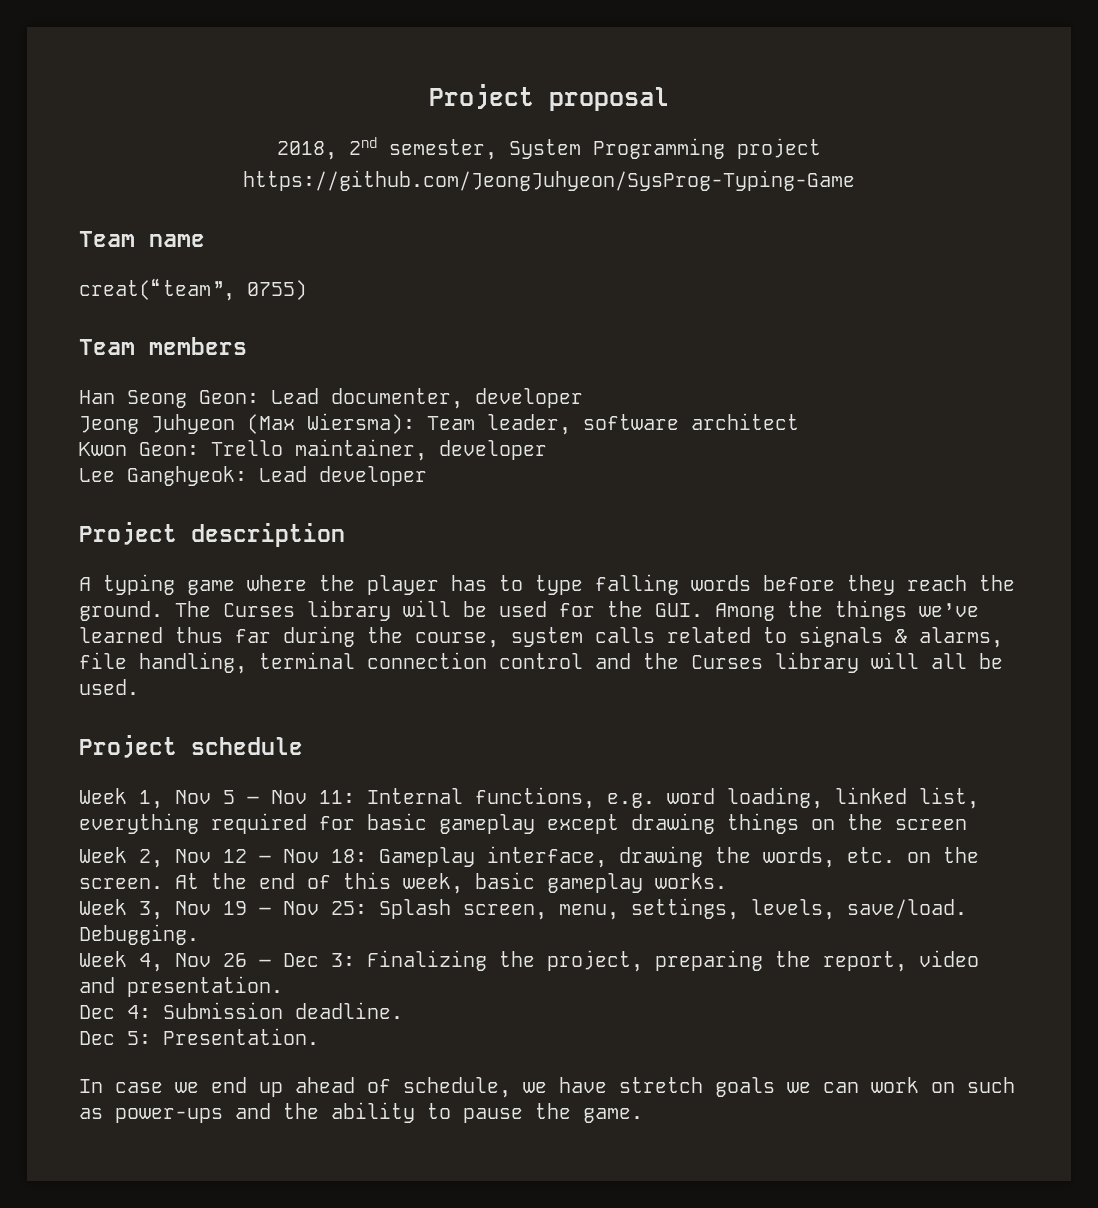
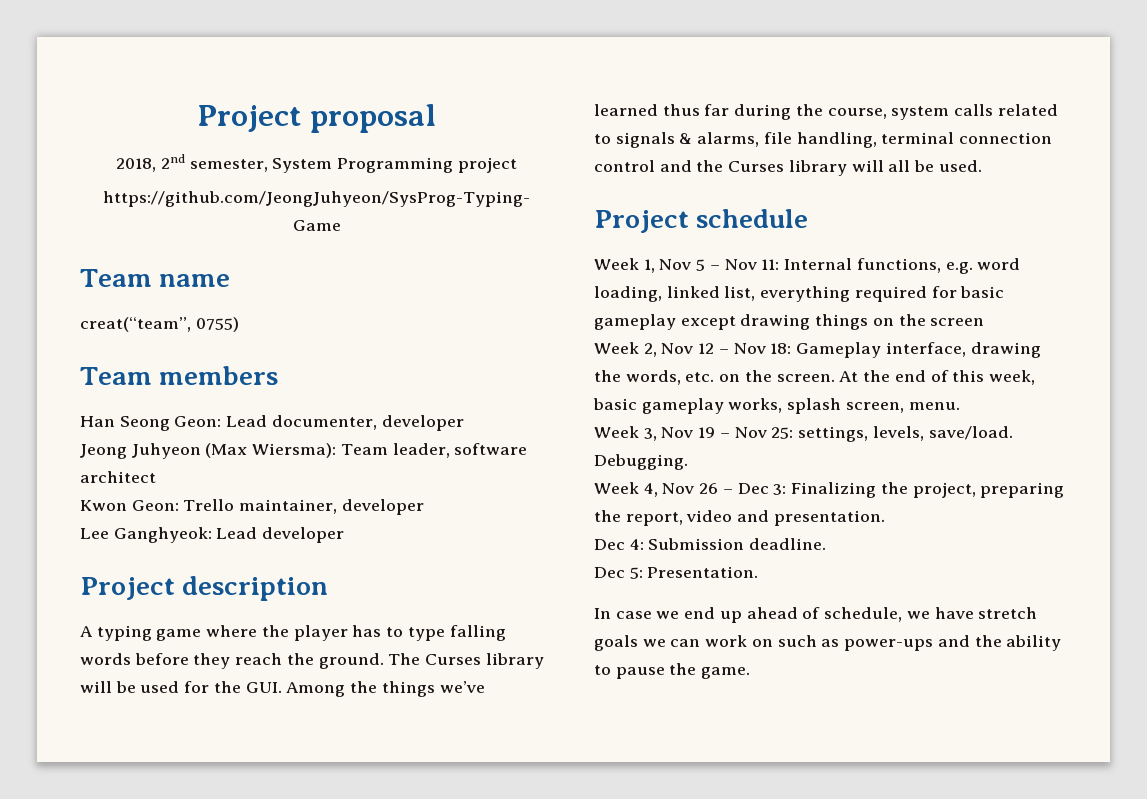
- At the end of this week, basic gameplay works.
+ At the end of this week, basic gameplay works, splash screen, menu.
- Week 3, Nov 19 – Nov 25: Splash screen, menu, settings, levels, save/load.
+ Week 3, Nov 19 – Nov 25: settings, levels, save/load.

